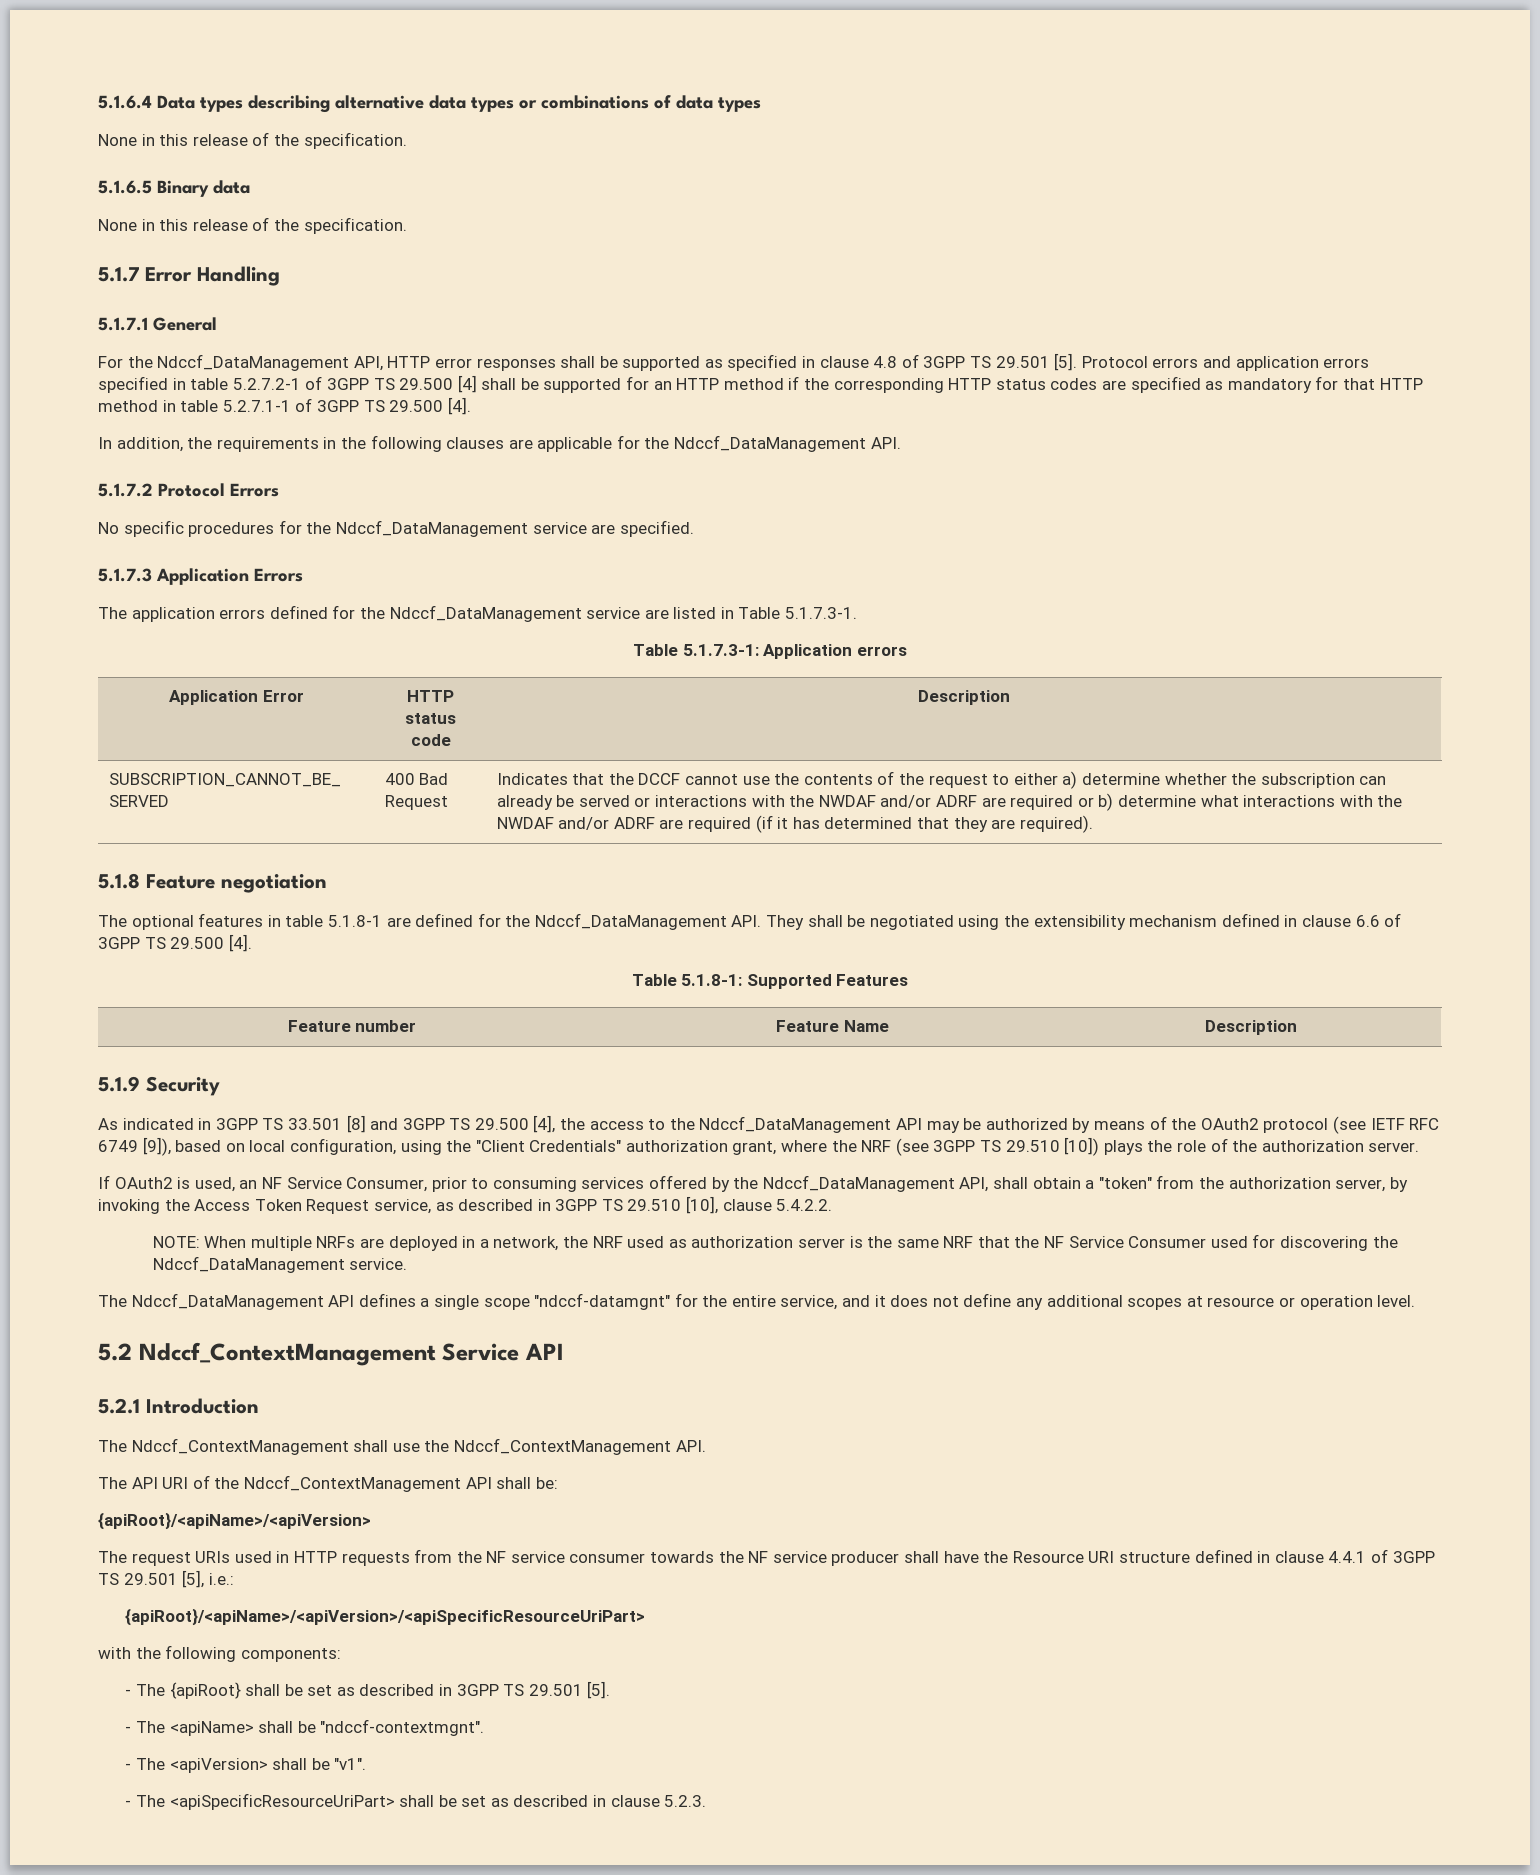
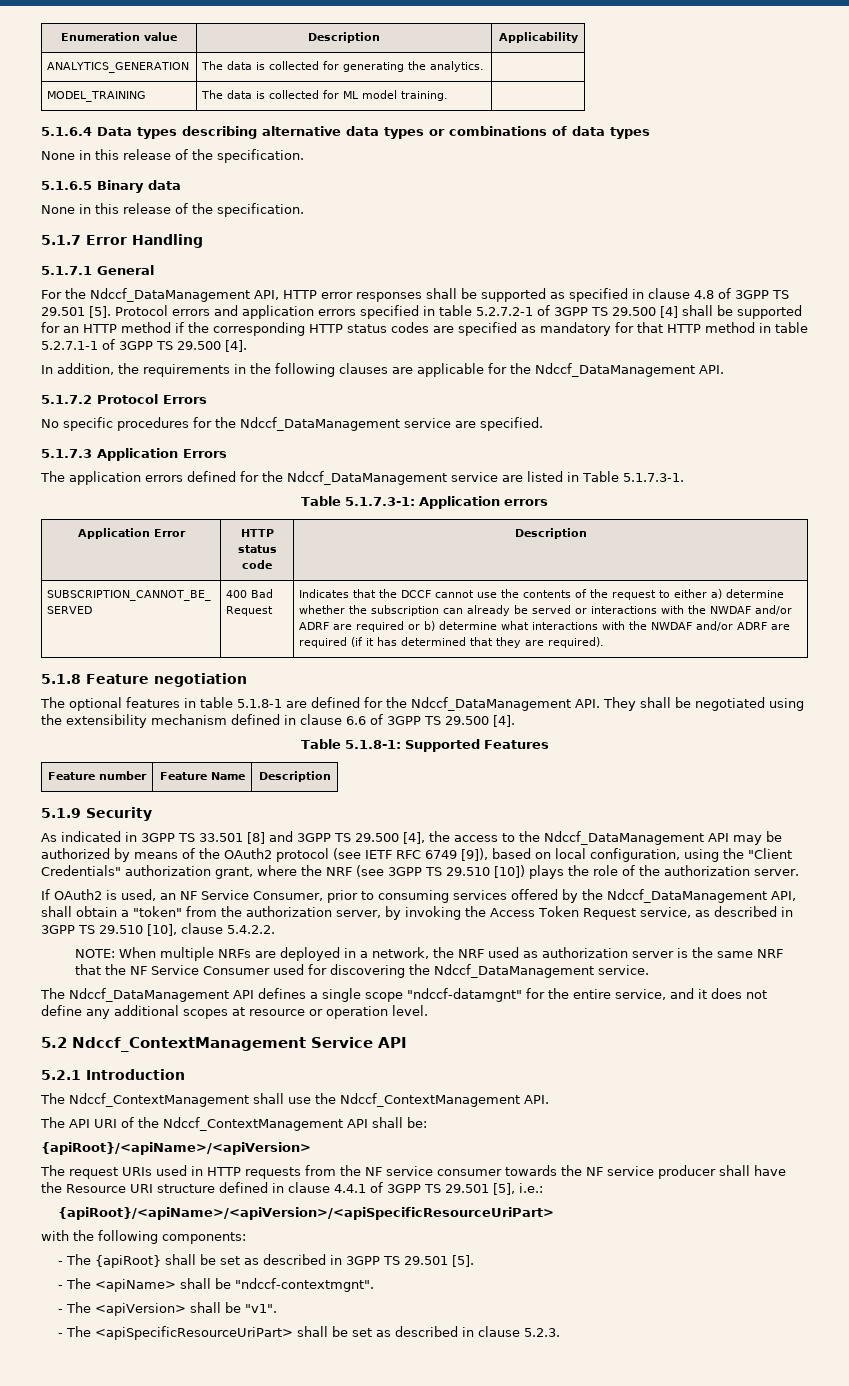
+ Enumeration value | Description | Applicability
+ ANALYTICS_GENERATION | The data is collected for generating the analytics. |
+ MODEL_TRAINING | The data is collected for ML model training. |

